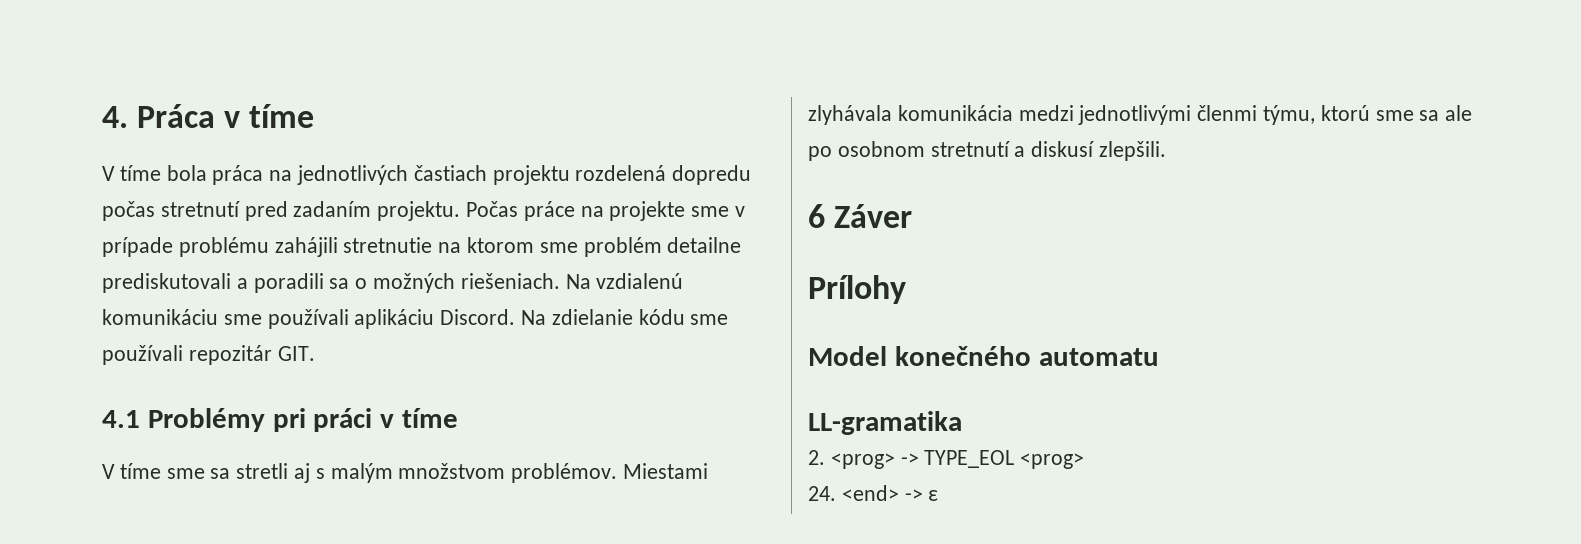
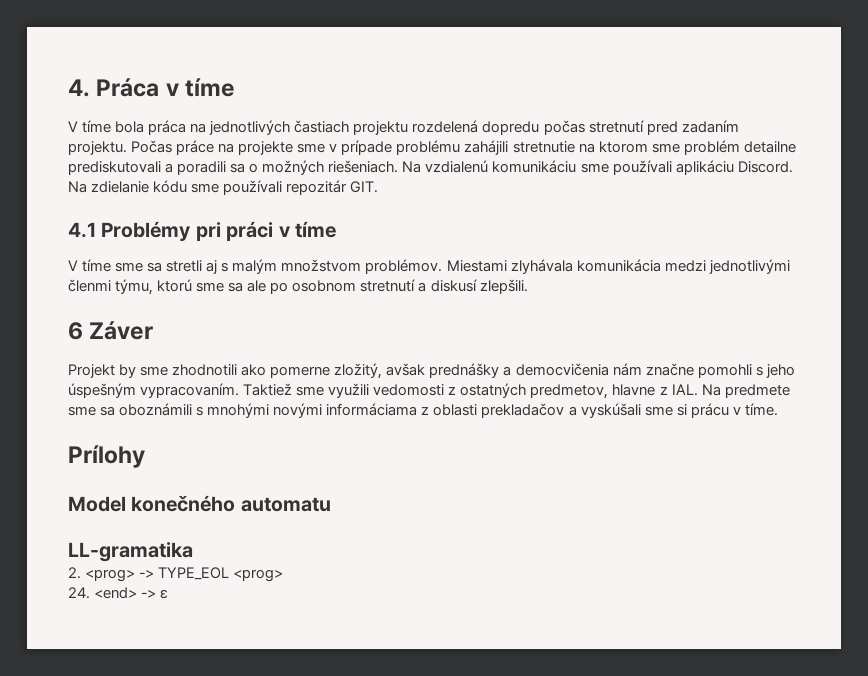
+ Projekt by sme zhodnotili ako pomerne zložitý, avšak prednášky a democvičenia nám značne pomohli s jeho úspešným vypracovaním. Taktiež sme využili vedomosti z ostatných predmetov, hlavne z IAL. Na predmete sme sa oboznámili s mnohými novými informáciama z oblasti prekladačov a vyskúšali sme si prácu v tíme.

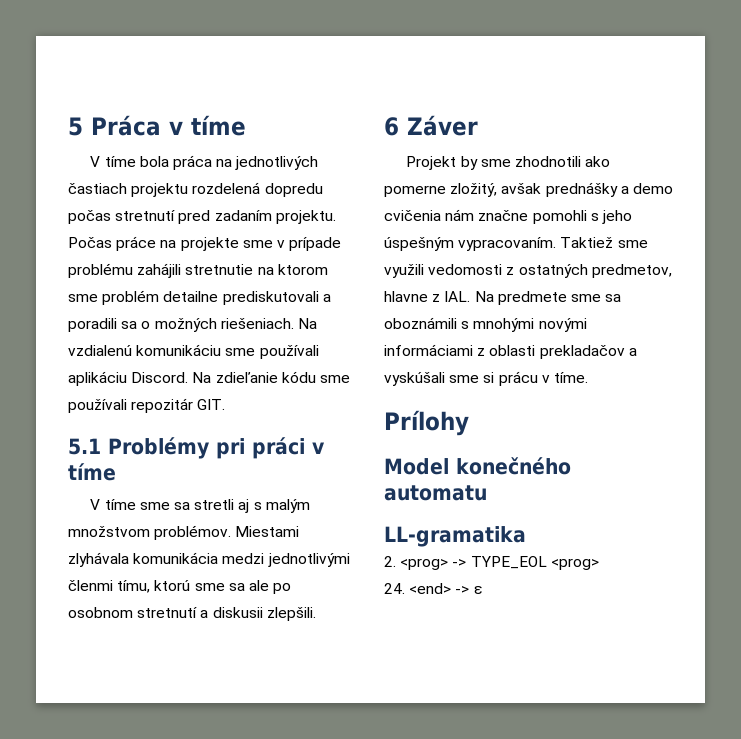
- 4. Práca v tíme
+ 5 Práca v tíme
- Na zdielanie kódu sme používali repozitár GIT.
+ Na zdieľanie kódu sme používali repozitár GIT.
- 4.1 Problémy pri práci v tíme
+ 5.1 Problémy pri práci v tíme
- Miestami zlyhávala komunikácia medzi jednotlivými členmi týmu, ktorú sme sa ale po osobnom stretnutí a diskusí zlepšili.
+ Miestami zlyhávala komunikácia medzi jednotlivými členmi tímu, ktorú sme sa ale po osobnom stretnutí a diskusii zlepšili.
- Projekt by sme zhodnotili ako pomerne zložitý, avšak prednášky a democvičenia nám značne pomohli s jeho úspešným vypracovaním.
+ Projekt by sme zhodnotili ako pomerne zložitý, avšak prednášky a demo cvičenia nám značne pomohli s jeho úspešným vypracovaním.
- Taktiež sme využili vedomosti z ostatných predmetov, hlavne z IAL. Na predmete sme sa oboznámili s mnohými novými informáciama z oblasti prekladačov a vyskúšali sme si prácu v tíme.
+ Taktiež sme využili vedomosti z ostatných predmetov, hlavne z IAL. Na predmete sme sa oboznámili s mnohými novými informáciami z oblasti prekladačov a vyskúšali sme si prácu v tíme.

